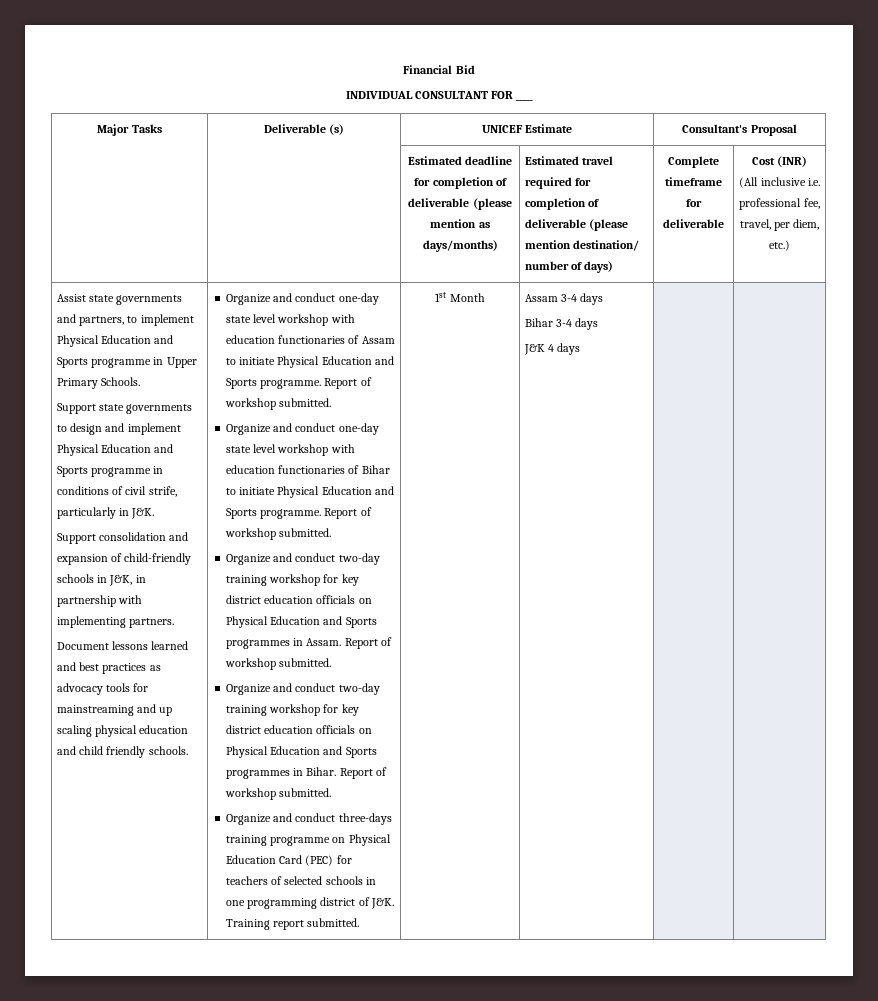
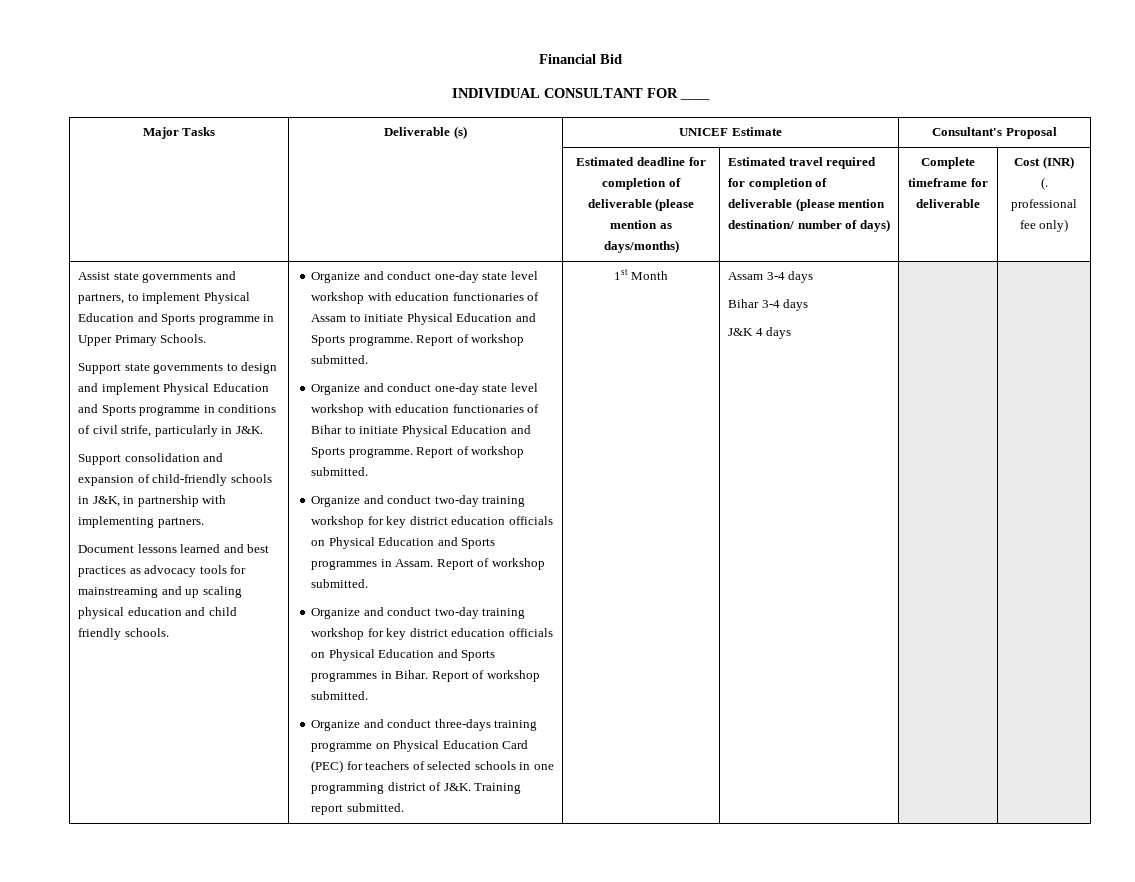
  | | Estimated deadline for completion of deliverable (please mention as days/months) | Estimated travel required for completion of deliverable (please mention destination/ number of days) | Complete timeframe for deliverable | Cost (INR)
- (All inclusive i.e. professional fee, travel, per diem, etc.)
+ (. professional fee only)

